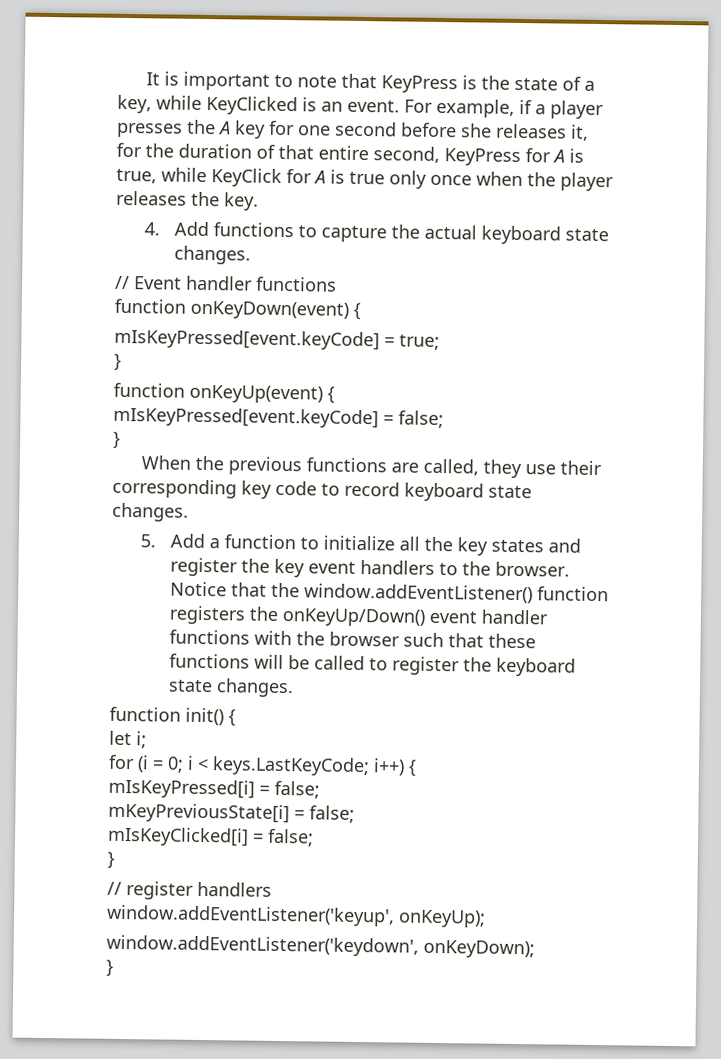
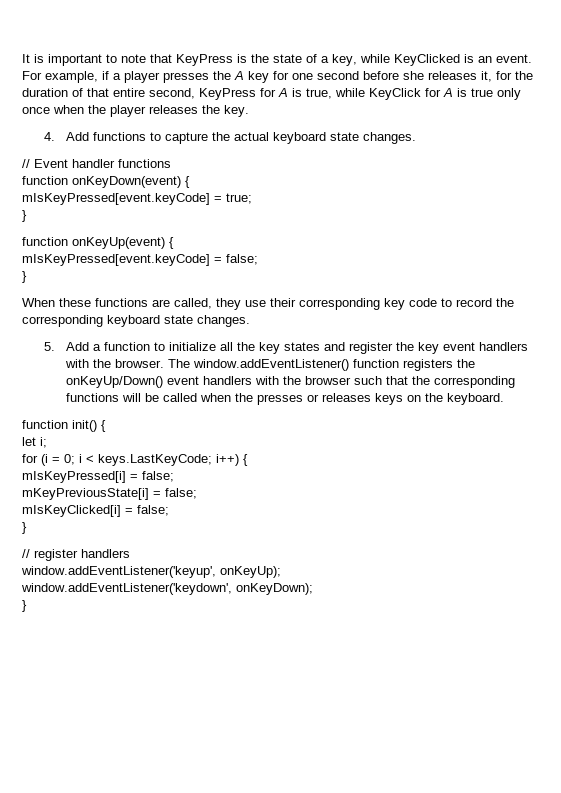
- When the previous functions are called, they use their corresponding key code to record keyboard state changes.
+ When these functions are called, they use their corresponding key code to record the corresponding keyboard state changes.
- 5. Add a function to initialize all the key states and register the key event handlers to the browser.
+ 5. Add a function to initialize all the key states and register the key event handlers with the browser.
- Notice that the window.addEventListener() function registers the onKeyUp/Down() event handler functions with the browser such that these functions will be called to register the keyboard state changes.
+ The window.addEventListener() function registers the onKeyUp/Down() event handlers with the browser such that the corresponding functions will be called when the presses or releases keys on the keyboard.

